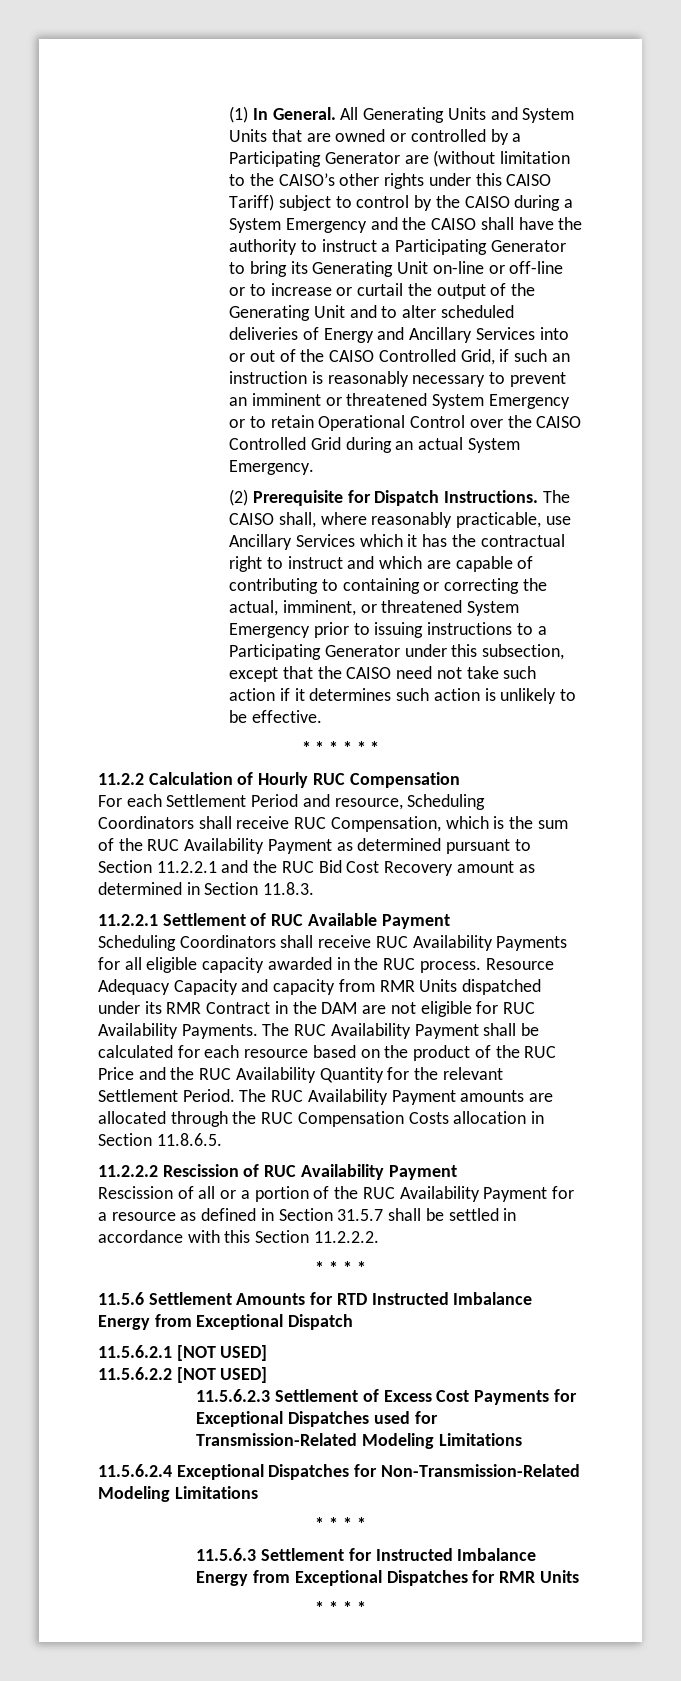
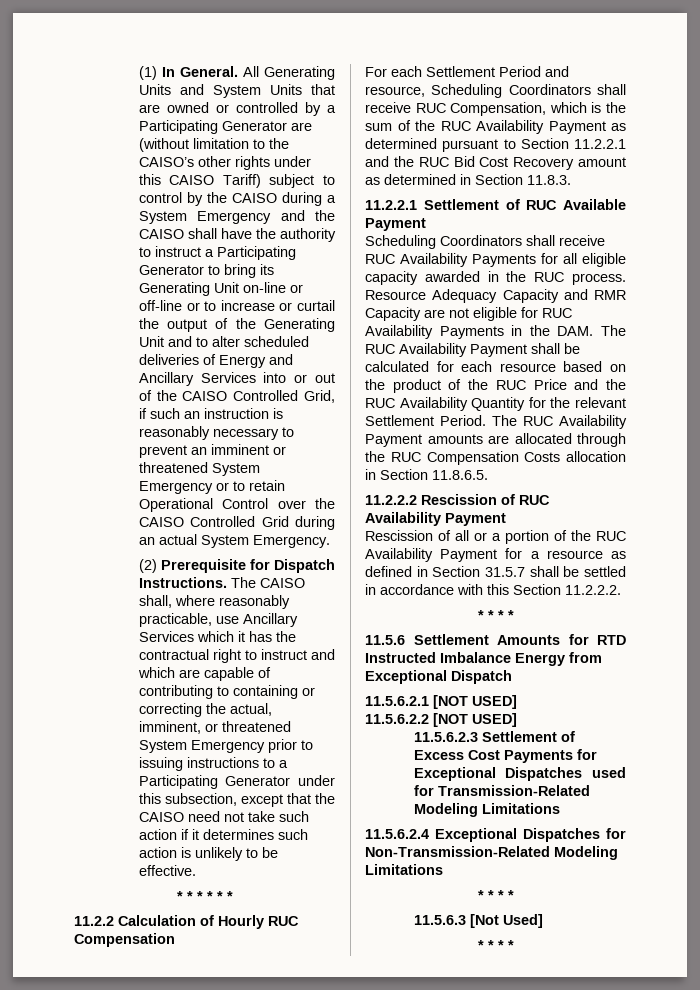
- Resource Adequacy Capacity and capacity from RMR Units dispatched under its RMR Contract in the DAM are not eligible for RUC Availability Payments. The RUC Availability Payment shall be calculated for each resource based on the product of the RUC Price and the RUC Availability Quantity for the relevant Settlement Period.
+ Resource Adequacy Capacity and RMR Capacity are not eligible for RUC Availability Payments in the DAM. The RUC Availability Payment shall be calculated for each resource based on the product of the RUC Price and the RUC Availability Quantity for the relevant Settlement Period.
- 11.5.6.3 Settlement for Instructed Imbalance Energy from Exceptional Dispatches for RMR Units
+ 11.5.6.3 [Not Used]

